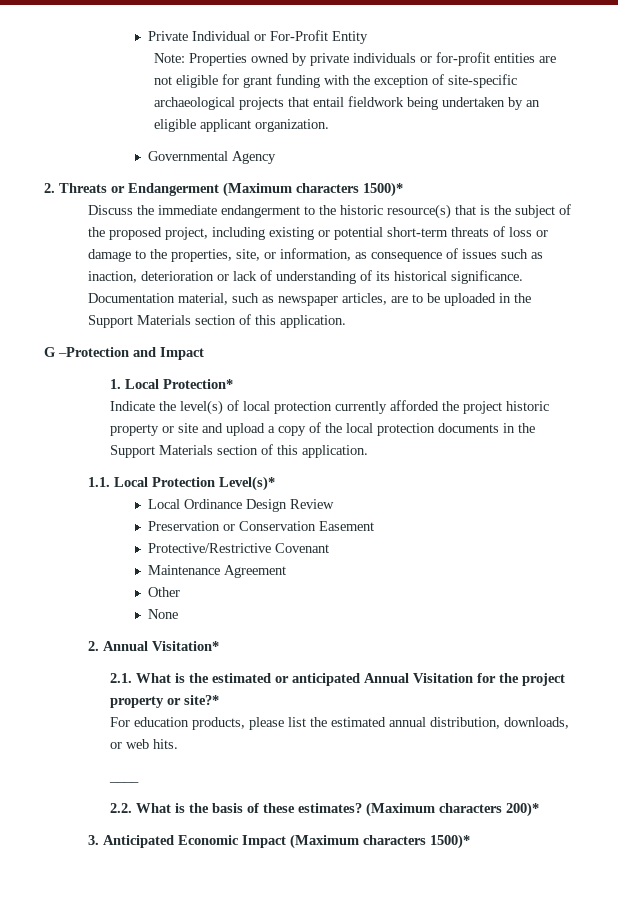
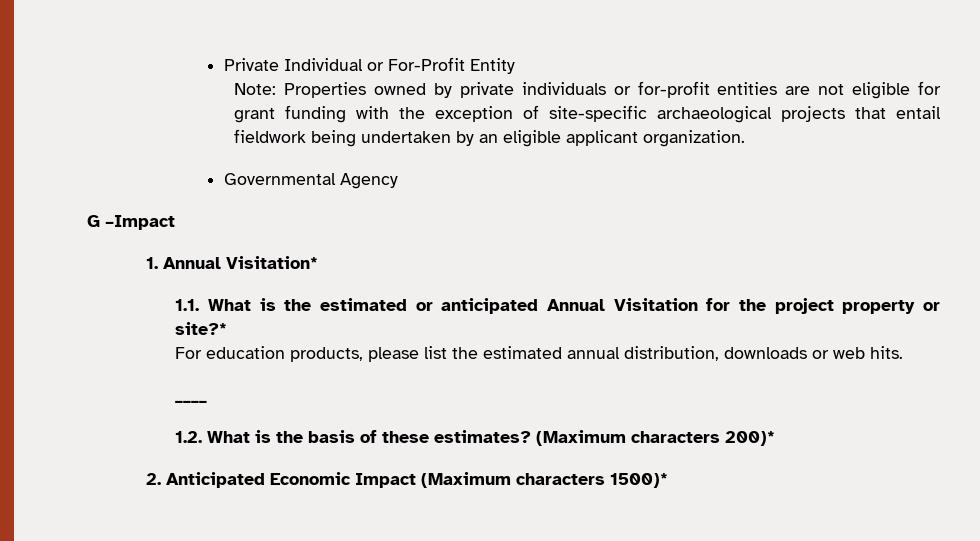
- 2. Threats or Endangerment (Maximum characters 1500)*
- Discuss the immediate endangerment to the historic resource(s) that is the subject of the proposed project, including existing or potential short-term threats of loss or damage to the properties, site, or information, as consequence of issues such as inaction, deterioration or lack of understanding of its historical significance. Documentation material, such as newspaper articles, are to be uploaded in the Support Materials section of this application.
- G –Protection and Impact
- 1. Local Protection*
- Indicate the level(s) of local protection currently afforded the project historic property or site and upload a copy of the local protection documents in the Support Materials section of this application.
- 1.1. Local Protection Level(s)*
- Local Ordinance Design Review
- Preservation or Conservation Easement
- Protective/Restrictive Covenant
- Maintenance Agreement
- Other
- None
- 2. Annual Visitation*
+ G –Impact
+ 1. Annual Visitation*
- 2.1. What is the estimated or anticipated Annual Visitation for the project property or site?*
+ 1.1. What is the estimated or anticipated Annual Visitation for the project property or site?*
- For education products, please list the estimated annual distribution, downloads, or web hits.
+ For education products, please list the estimated annual distribution, downloads or web hits.
- 2.2. What is the basis of these estimates?
+ 1.2. What is the basis of these estimates?
- 3. Anticipated Economic Impact (Maximum characters 1500)*
+ 2. Anticipated Economic Impact (Maximum characters 1500)*

